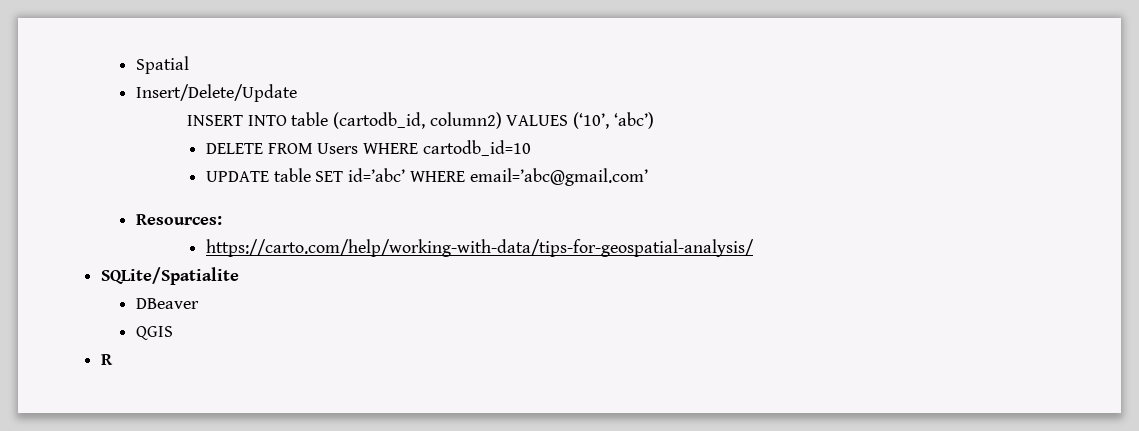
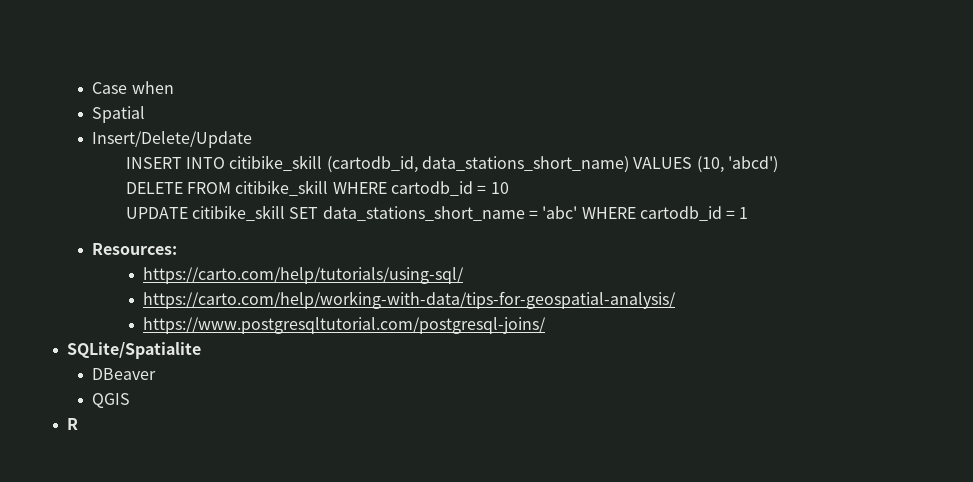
+ Case when
- INSERT INTO table (cartodb_id, column2) VALUES (‘10’, ‘abc’)
- DELETE FROM Users WHERE cartodb_id=10
- UPDATE table SET id=’abc’ WHERE email=’abc@gmail.com’
+ INSERT INTO citibike_skill (cartodb_id, data_stations_short_name) VALUES (10, 'abcd')
+ DELETE FROM citibike_skill WHERE cartodb_id = 10
+ UPDATE citibike_skill SET data_stations_short_name = 'abc' WHERE cartodb_id = 1
+ https://carto.com/help/tutorials/using-sql/
+ https://www.postgresqltutorial.com/postgresql-joins/

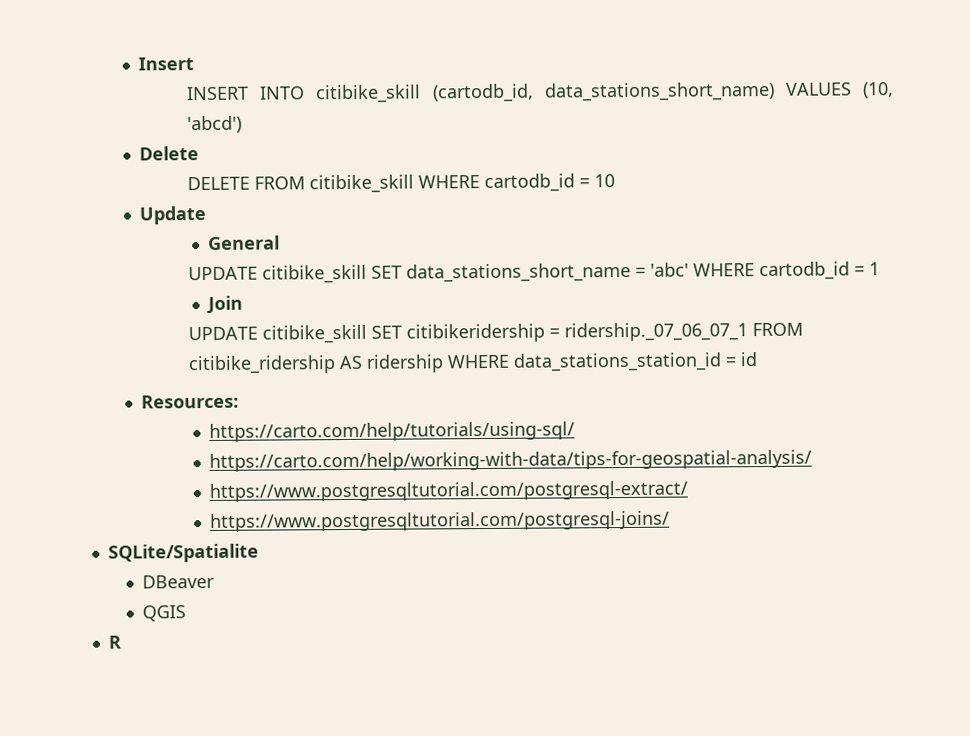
- Case when
- Spatial
- Insert/Delete/Update
+ Insert
+ Delete
+ Update
+ General
+ Join
+ UPDATE citibike_skill SET citibikeridership = ridership._07_06_07_1 FROM citibike_ridership AS ridership WHERE data_stations_station_id = id
+ https://www.postgresqltutorial.com/postgresql-extract/

